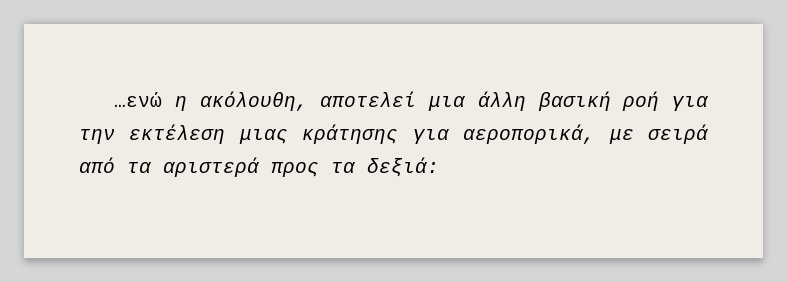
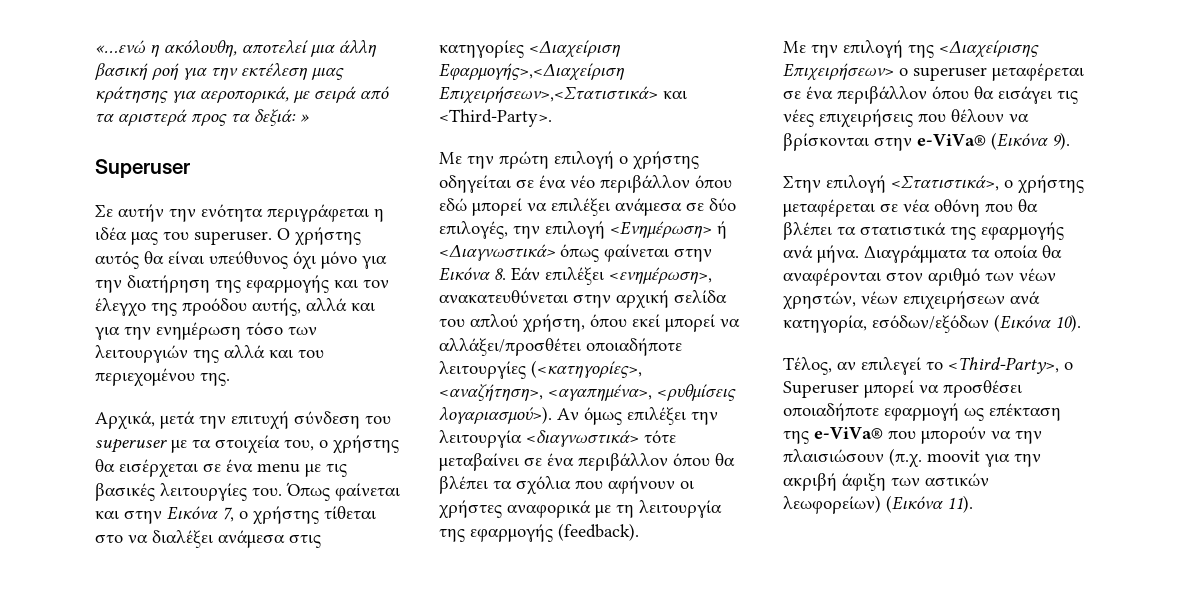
- …ενώ η ακόλουθη, αποτελεί μια άλλη βασική ροή για την εκτέλεση μιας κράτησης για αεροπορικά, με σειρά από τα αριστερά προς τα δεξιά:
+ «…ενώ η ακόλουθη, αποτελεί μια άλλη βασική ροή για την εκτέλεση μιας κράτησης για αεροπορικά, με σειρά από τα αριστερά προς τα δεξιά: »
+ Superuser
+ Σε αυτήν την ενότητα περιγράφεται η ιδέα μας του superuser. Ο χρήστης αυτός θα είναι υπεύθυνος όχι μόνο για την διατήρηση της εφαρμογής και τον έλεγχο της προόδου αυτής, αλλά και για την ενημέρωση τόσο των λειτουργιών της αλλά και του περιεχομένου της.
+ Αρχικά, μετά την επιτυχή σύνδεση του superuser με τα στοιχεία του, ο χρήστης θα εισέρχεται σε ένα menu με τις βασικές λειτουργίες του. Όπως φαίνεται και στην Εικόνα 7, ο χρήστης τίθεται στο να διαλέξει ανάμεσα στις κατηγορίες <Διαχείριση Εφαρμογής>,<Διαχείριση Επιχειρήσεων>,<Στατιστικά> και <Third-Party>.
+ Με την πρώτη επιλογή ο χρήστης οδηγείται σε ένα νέο περιβάλλον όπου εδώ μπορεί να επιλέξει ανάμεσα σε δύο επιλογές, την επιλογή <Ενημέρωση> ή <Διαγνωστικά> όπως φαίνεται στην Εικόνα 8. Εάν επιλέξει <ενημέρωση>, ανακατευθύνεται στην αρχική σελίδα του απλού χρήστη, όπου εκεί μπορεί να αλλάξει/προσθέτει οποιαδήποτε λειτουργίες (<κατηγορίες>, <αναζήτηση>, <αγαπημένα>, <ρυθμίσεις λογαριασμού>). Αν όμως επιλέξει την λειτουργία <διαγνωστικά> τότε μεταβαίνει σε ένα περιβάλλον όπου θα βλέπει τα σχόλια που αφήνουν οι χρήστες αναφορικά με τη λειτουργία της εφαρμογής (feedback).
+ Με την επιλογή της <Διαχείρισης Επιχειρήσεων> ο superuser μεταφέρεται σε ένα περιβάλλον όπου θα εισάγει τις νέες επιχειρήσεις που θέλουν να βρίσκονται στην e-ViVa® (Εικόνα 9).
+ Στην επιλογή <Στατιστικά>, ο χρήστης μεταφέρεται σε νέα οθόνη που θα βλέπει τα στατιστικά της εφαρμογής ανά μήνα. Διαγράμματα τα οποία θα αναφέρονται στον αριθμό των νέων χρηστών, νέων επιχειρήσεων ανά κατηγορία, εσόδων/εξόδων (Εικόνα 10).
+ Τέλος, αν επιλεγεί το <Third-Party>, ο Superuser μπορεί να προσθέσει οποιαδήποτε εφαρμογή ως επέκταση της e-ViVa® που μπορούν να την πλαισιώσουν (π.χ. moovit για την ακριβή άφιξη των αστικών λεωφορείων) (Εικόνα 11).

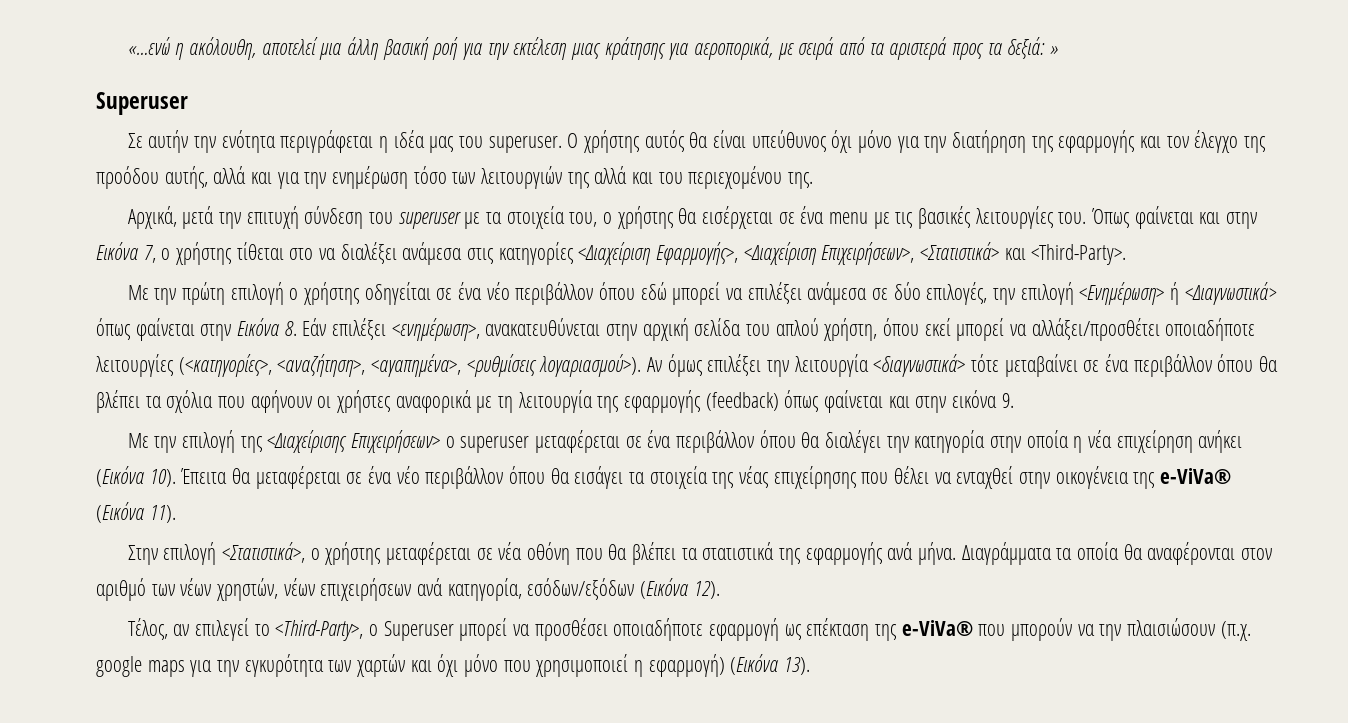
- Όπως φαίνεται και στην Εικόνα 7, ο χρήστης τίθεται στο να διαλέξει ανάμεσα στις κατηγορίες <Διαχείριση Εφαρμογής>,<Διαχείριση Επιχειρήσεων>,<Στατιστικά> και <Third-Party>.
+ Όπως φαίνεται και στην Εικόνα 7, ο χρήστης τίθεται στο να διαλέξει ανάμεσα στις κατηγορίες <Διαχείριση Εφαρμογής>, <Διαχείριση Επιχειρήσεων>, <Στατιστικά> και <Third-Party>.
- Αν όμως επιλέξει την λειτουργία <διαγνωστικά> τότε μεταβαίνει σε ένα περιβάλλον όπου θα βλέπει τα σχόλια που αφήνουν οι χρήστες αναφορικά με τη λειτουργία της εφαρμογής (feedback).
+ Αν όμως επιλέξει την λειτουργία <διαγνωστικά> τότε μεταβαίνει σε ένα περιβάλλον όπου θα βλέπει τα σχόλια που αφήνουν οι χρήστες αναφορικά με τη λειτουργία της εφαρμογής (feedback) όπως φαίνεται και στην εικόνα 9.
- Με την επιλογή της <Διαχείρισης Επιχειρήσεων> ο superuser μεταφέρεται σε ένα περιβάλλον όπου θα εισάγει τις νέες επιχειρήσεις που θέλουν να βρίσκονται στην e-ViVa® (Εικόνα 9).
+ Με την επιλογή της <Διαχείρισης Επιχειρήσεων> ο superuser μεταφέρεται σε ένα περιβάλλον όπου θα διαλέγει την κατηγορία στην οποία η νέα επιχείρηση ανήκει (Εικόνα 10). Έπειτα θα μεταφέρεται σε ένα νέο περιβάλλον όπου θα εισάγει τα στοιχεία της νέας επιχείρησης που θέλει να ενταχθεί στην οικογένεια της e-ViVa® (Εικόνα 11).
- Διαγράμματα τα οποία θα αναφέρονται στον αριθμό των νέων χρηστών, νέων επιχειρήσεων ανά κατηγορία, εσόδων/εξόδων (Εικόνα 10).
+ Διαγράμματα τα οποία θα αναφέρονται στον αριθμό των νέων χρηστών, νέων επιχειρήσεων ανά κατηγορία, εσόδων/εξόδων (Εικόνα 12).
- Τέλος, αν επιλεγεί το <Third-Party>, ο Superuser μπορεί να προσθέσει οποιαδήποτε εφαρμογή ως επέκταση της e-ViVa® που μπορούν να την πλαισιώσουν (π.χ. moovit για την ακριβή άφιξη των αστικών λεωφορείων) (Εικόνα 11).
+ Τέλος, αν επιλεγεί το <Third-Party>, ο Superuser μπορεί να προσθέσει οποιαδήποτε εφαρμογή ως επέκταση της e-ViVa® που μπορούν να την πλαισιώσουν (π.χ. google maps για την εγκυρότητα των χαρτών και όχι μόνο που χρησιμοποιεί η εφαρμογή) (Εικόνα 13).

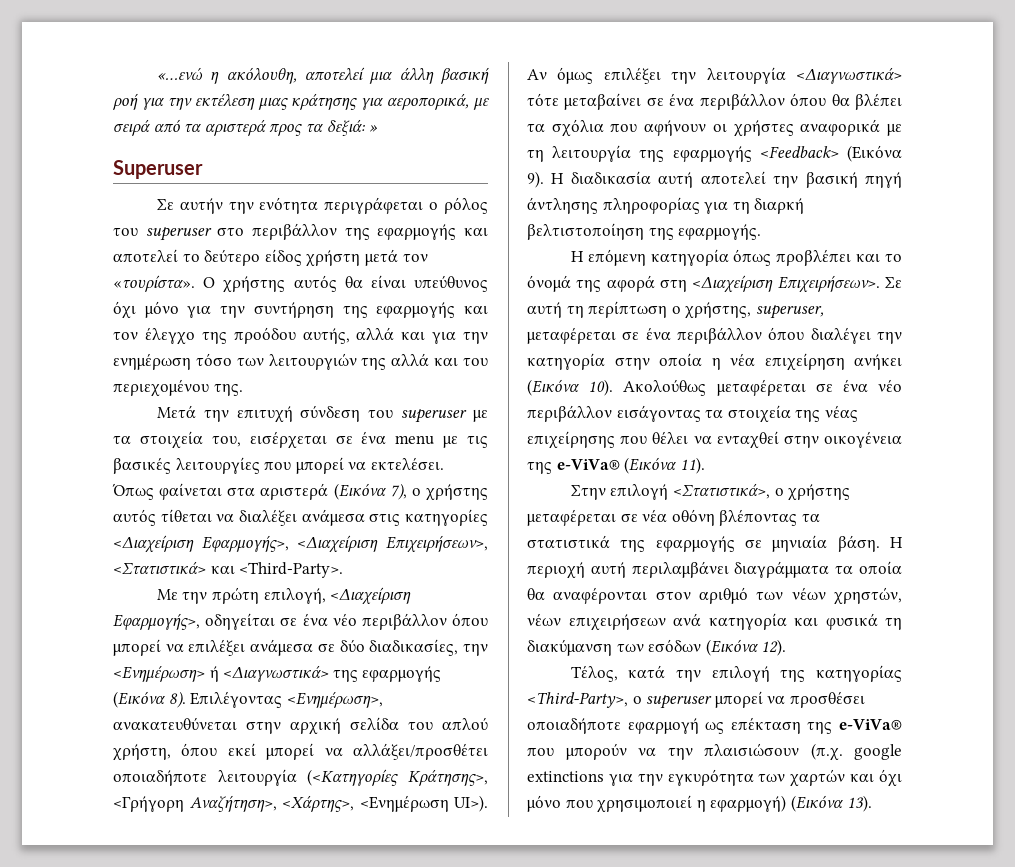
- Σε αυτήν την ενότητα περιγράφεται η ιδέα μας του superuser.
+ Σε αυτήν την ενότητα περιγράφεται o ρόλος του superuser στο περιβάλλον της εφαρμογής και αποτελεί το δεύτερο είδος χρήστη μετά τον «τουρίστα».
- Ο χρήστης αυτός θα είναι υπεύθυνος όχι μόνο για την διατήρηση της εφαρμογής και τον έλεγχο της προόδου αυτής, αλλά και για την ενημέρωση τόσο των λειτουργιών της αλλά και του περιεχομένου της.
+ Ο χρήστης αυτός θα είναι υπεύθυνος όχι μόνο για την συντήρηση της εφαρμογής και τον έλεγχο της προόδου αυτής, αλλά και για την ενημέρωση τόσο των λειτουργιών της αλλά και του περιεχομένου της.
- Αρχικά, μετά την επιτυχή σύνδεση του superuser με τα στοιχεία του, ο χρήστης θα εισέρχεται σε ένα menu με τις βασικές λειτουργίες του. Όπως φαίνεται και στην Εικόνα 7, ο χρήστης τίθεται στο να διαλέξει ανάμεσα στις κατηγορίες <Διαχείριση Εφαρμογής>, <Διαχείριση Επιχειρήσεων>, <Στατιστικά> και <Third-Party>.
+ Μετά την επιτυχή σύνδεση του superuser με τα στοιχεία του, εισέρχεται σε ένα menu με τις βασικές λειτουργίες που μπορεί να εκτελέσει. Όπως φαίνεται στα αριστερά (Εικόνα 7), ο χρήστης αυτός τίθεται να διαλέξει ανάμεσα στις κατηγορίες <Διαχείριση Εφαρμογής>, <Διαχείριση Επιχειρήσεων>, <Στατιστικά> και <Third-Party>.
- Με την πρώτη επιλογή ο χρήστης οδηγείται σε ένα νέο περιβάλλον όπου εδώ μπορεί να επιλέξει ανάμεσα σε δύο επιλογές, την επιλογή <Ενημέρωση> ή <Διαγνωστικά> όπως φαίνεται στην Εικόνα 8. Εάν επιλέξει <ενημέρωση>, ανακατευθύνεται στην αρχική σελίδα του απλού χρήστη, όπου εκεί μπορεί να αλλάξει/προσθέτει οποιαδήποτε λειτουργίες (<κατηγορίες>, <αναζήτηση>, <αγαπημένα>, <ρυθμίσεις λογαριασμού>).
+ Με την πρώτη επιλογή, <Διαχείριση Εφαρμογής>, οδηγείται σε ένα νέο περιβάλλον όπου μπορεί να επιλέξει ανάμεσα σε δύο διαδικασίες, την <Ενημέρωση> ή <Διαγνωστικά> της εφαρμογής (Εικόνα 8). Επιλέγοντας <Ενημέρωση>, ανακατευθύνεται στην αρχική σελίδα του απλού χρήστη, όπου εκεί μπορεί να αλλάξει/προσθέτει οποιαδήποτε λειτουργία (<Κατηγορίες Κράτησης>, <Γρήγορη Αναζήτηση>, <Χάρτης>, <Ενημέρωση UI>).
- Αν όμως επιλέξει την λειτουργία <διαγνωστικά> τότε μεταβαίνει σε ένα περιβάλλον όπου θα βλέπει τα σχόλια που αφήνουν οι χρήστες αναφορικά με τη λειτουργία της εφαρμογής (feedback) όπως φαίνεται και στην εικόνα 9.
- Με την επιλογή της <Διαχείρισης Επιχειρήσεων> ο superuser μεταφέρεται σε ένα περιβάλλον όπου θα διαλέγει την κατηγορία στην οποία η νέα επιχείρηση ανήκει (Εικόνα 10).
+ Αν όμως επιλέξει την λειτουργία <Διαγνωστικά> τότε μεταβαίνει σε ένα περιβάλλον όπου θα βλέπει τα σχόλια που αφήνουν οι χρήστες αναφορικά με τη λειτουργία της εφαρμογής <Feedback> (Εικόνα 9). Η διαδικασία αυτή αποτελεί την βασική πηγή άντλησης πληροφορίας για τη διαρκή βελτιστοποίηση της εφαρμογής.
+ Η επόμενη κατηγορία όπως προβλέπει και το όνομά της αφορά στη <Διαχείριση Επιχειρήσεων>. Σε αυτή τη περίπτωση ο χρήστης, superuser, μεταφέρεται σε ένα περιβάλλον όπου διαλέγει την κατηγορία στην οποία η νέα επιχείρηση ανήκει (Εικόνα 10).
- Έπειτα θα μεταφέρεται σε ένα νέο περιβάλλον όπου θα εισάγει τα στοιχεία της νέας επιχείρησης που θέλει να ενταχθεί στην οικογένεια της e-ViVa® (Εικόνα 11).
+ Ακολούθως μεταφέρεται σε ένα νέο περιβάλλον εισάγοντας τα στοιχεία της νέας επιχείρησης που θέλει να ενταχθεί στην οικογένεια της e-ViVa® (Εικόνα 11).
- Στην επιλογή <Στατιστικά>, ο χρήστης μεταφέρεται σε νέα οθόνη που θα βλέπει τα στατιστικά της εφαρμογής ανά μήνα. Διαγράμματα τα οποία θα αναφέρονται στον αριθμό των νέων χρηστών, νέων επιχειρήσεων ανά κατηγορία, εσόδων/εξόδων (Εικόνα 12).
- Τέλος, αν επιλεγεί το <Third-Party>, ο Superuser μπορεί να προσθέσει οποιαδήποτε εφαρμογή ως επέκταση της e-ViVa® που μπορούν να την πλαισιώσουν (π.χ. google maps για την εγκυρότητα των χαρτών και όχι μόνο που χρησιμοποιεί η εφαρμογή) (Εικόνα 13).
+ Στην επιλογή <Στατιστικά>, ο χρήστης μεταφέρεται σε νέα οθόνη βλέποντας τα στατιστικά της εφαρμογής σε μηνιαία βάση. Η περιοχή αυτή περιλαμβάνει διαγράμματα τα οποία θα αναφέρονται στον αριθμό των νέων χρηστών, νέων επιχειρήσεων ανά κατηγορία και φυσικά τη διακύμανση των εσόδων (Εικόνα 12).
+ Τέλος, κατά την επιλογή της κατηγορίας <Third-Party>, ο superuser μπορεί να προσθέσει οποιαδήποτε εφαρμογή ως επέκταση της e-ViVa® που μπορούν να την πλαισιώσουν (π.χ. google extinctions για την εγκυρότητα των χαρτών και όχι μόνο που χρησιμοποιεί η εφαρμογή) (Εικόνα 13).

